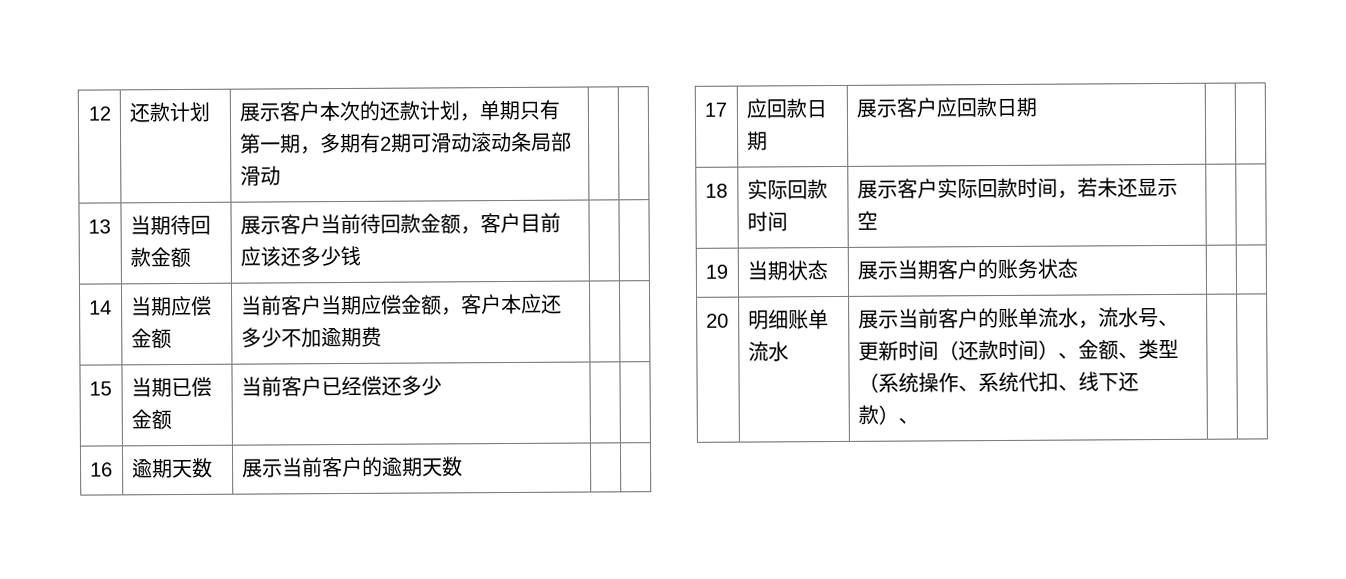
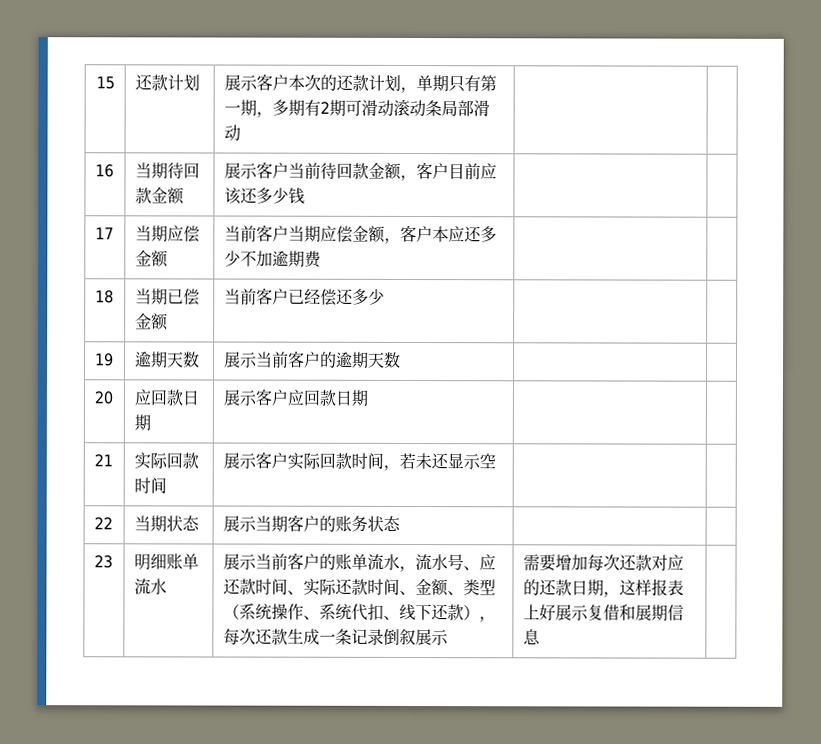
- 12 | 还款计划 | 展示客户本次的还款计划，单期只有第一期，多期有2期可滑动滚动条局部滑动 | |
+ 15 | 还款计划 | 展示客户本次的还款计划，单期只有第一期，多期有2期可滑动滚动条局部滑动 | |
- 13 | 当期待回款金额 | 展示客户当前待回款金额，客户目前应该还多少钱 | |
+ 16 | 当期待回款金额 | 展示客户当前待回款金额，客户目前应该还多少钱 | |
- 14 | 当期应偿金额 | 当前客户当期应偿金额，客户本应还多少不加逾期费 | |
+ 17 | 当期应偿金额 | 当前客户当期应偿金额，客户本应还多少不加逾期费 | |
- 15 | 当期已偿金额 | 当前客户已经偿还多少 | |
+ 18 | 当期已偿金额 | 当前客户已经偿还多少 | |
- 16 | 逾期天数 | 展示当前客户的逾期天数 | |
+ 19 | 逾期天数 | 展示当前客户的逾期天数 | |
- 17 | 应回款日期 | 展示客户应回款日期 | |
+ 20 | 应回款日期 | 展示客户应回款日期 | |
- 18 | 实际回款时间 | 展示客户实际回款时间，若未还显示空 | |
+ 21 | 实际回款时间 | 展示客户实际回款时间，若未还显示空 | |
- 19 | 当期状态 | 展示当期客户的账务状态 | |
+ 22 | 当期状态 | 展示当期客户的账务状态 | |
- 20
+ 23
- 展示当前客户的账单流水，流水号、更新时间（还款时间）、金额、类型（系统操作、系统代扣、线下还款）、
+ 展示当前客户的账单流水，流水号、应还款时间、实际还款时间、金额、类型（系统操作、系统代扣、线下还款），每次还款生成一条记录倒叙展示 | 需要增加每次还款对应的还款日期，这样报表上好展示复借和展期信息

